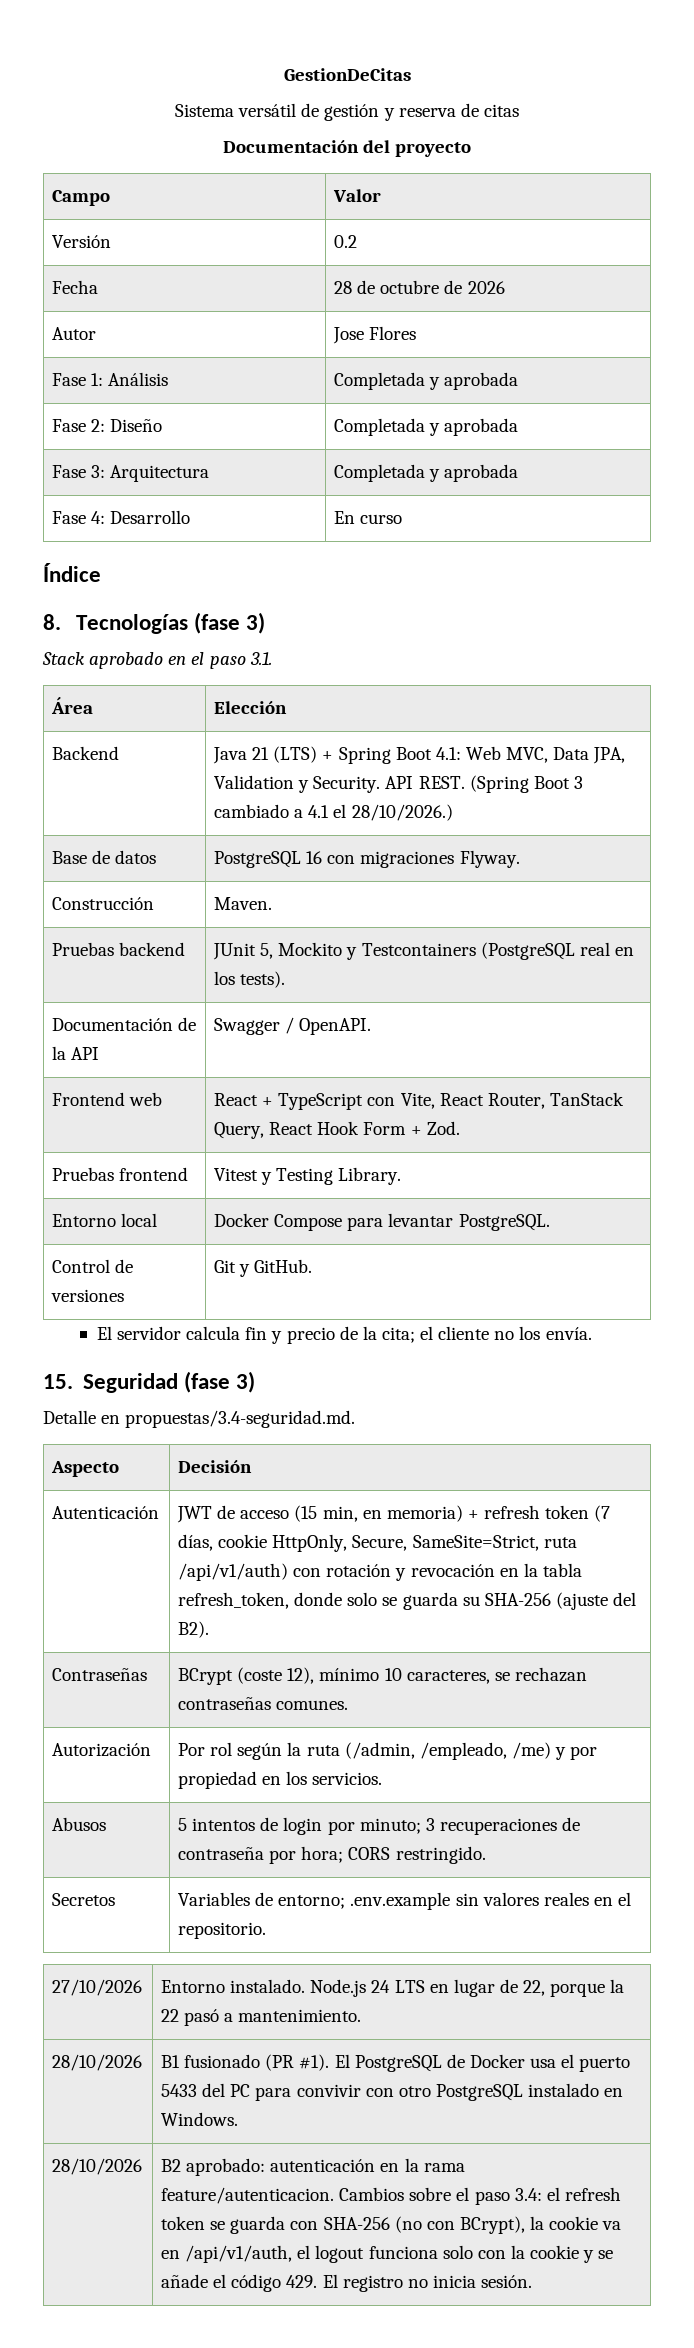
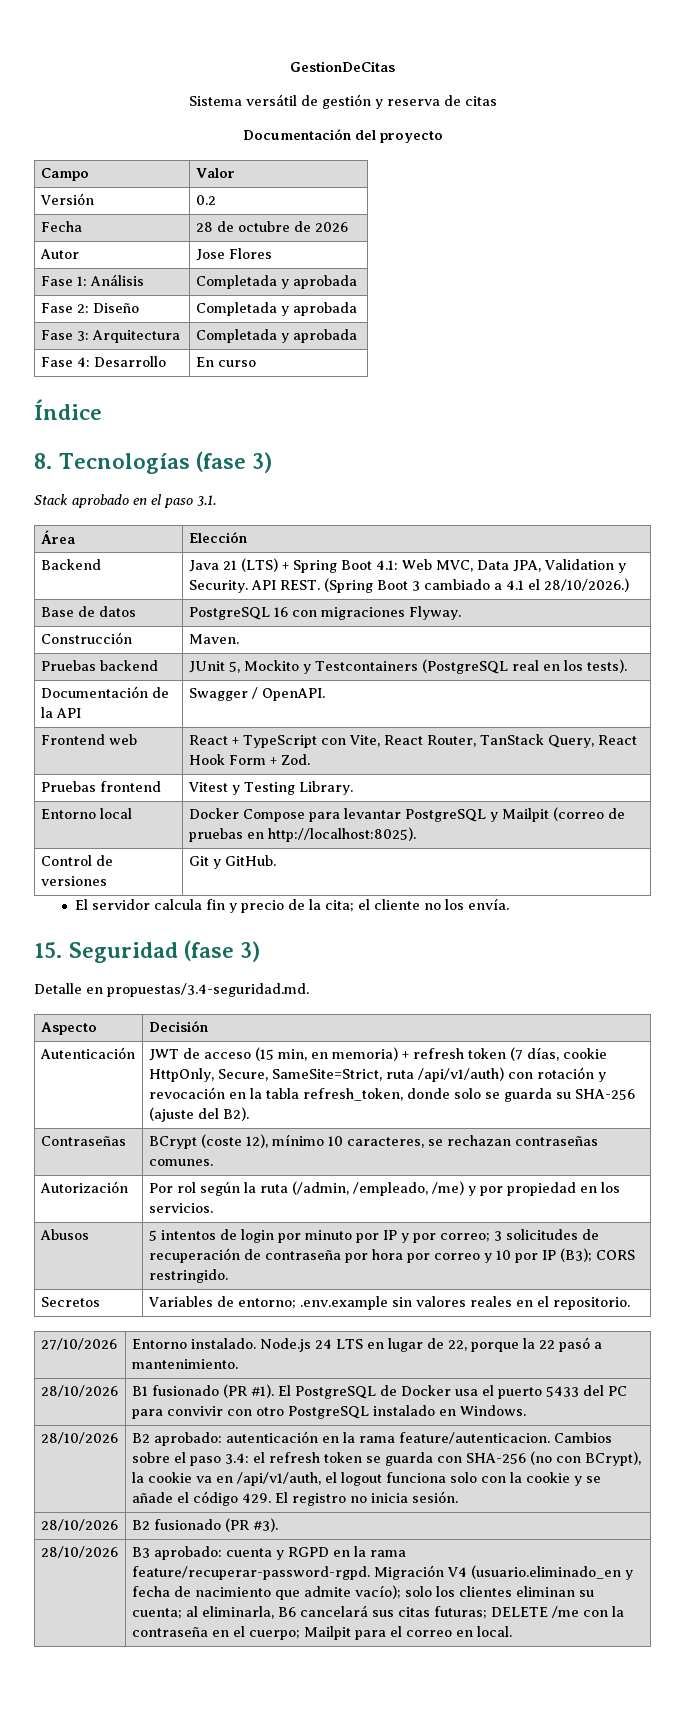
- Entorno local | Docker Compose para levantar PostgreSQL.
+ Entorno local | Docker Compose para levantar PostgreSQL y Mailpit (correo de pruebas en http://localhost:8025).
- Abusos | 5 intentos de login por minuto; 3 recuperaciones de contraseña por hora; CORS restringido.
+ Abusos | 5 intentos de login por minuto por IP y por correo; 3 solicitudes de recuperación de contraseña por hora por correo y 10 por IP (B3); CORS restringido.
+ 28/10/2026 | B2 fusionado (PR #3).
+ 28/10/2026 | B3 aprobado: cuenta y RGPD en la rama feature/recuperar-password-rgpd. Migración V4 (usuario.eliminado_en y fecha de nacimiento que admite vacío); solo los clientes eliminan su cuenta; al eliminarla, B6 cancelará sus citas futuras; DELETE /me con la contraseña en el cuerpo; Mailpit para el correo en local.

